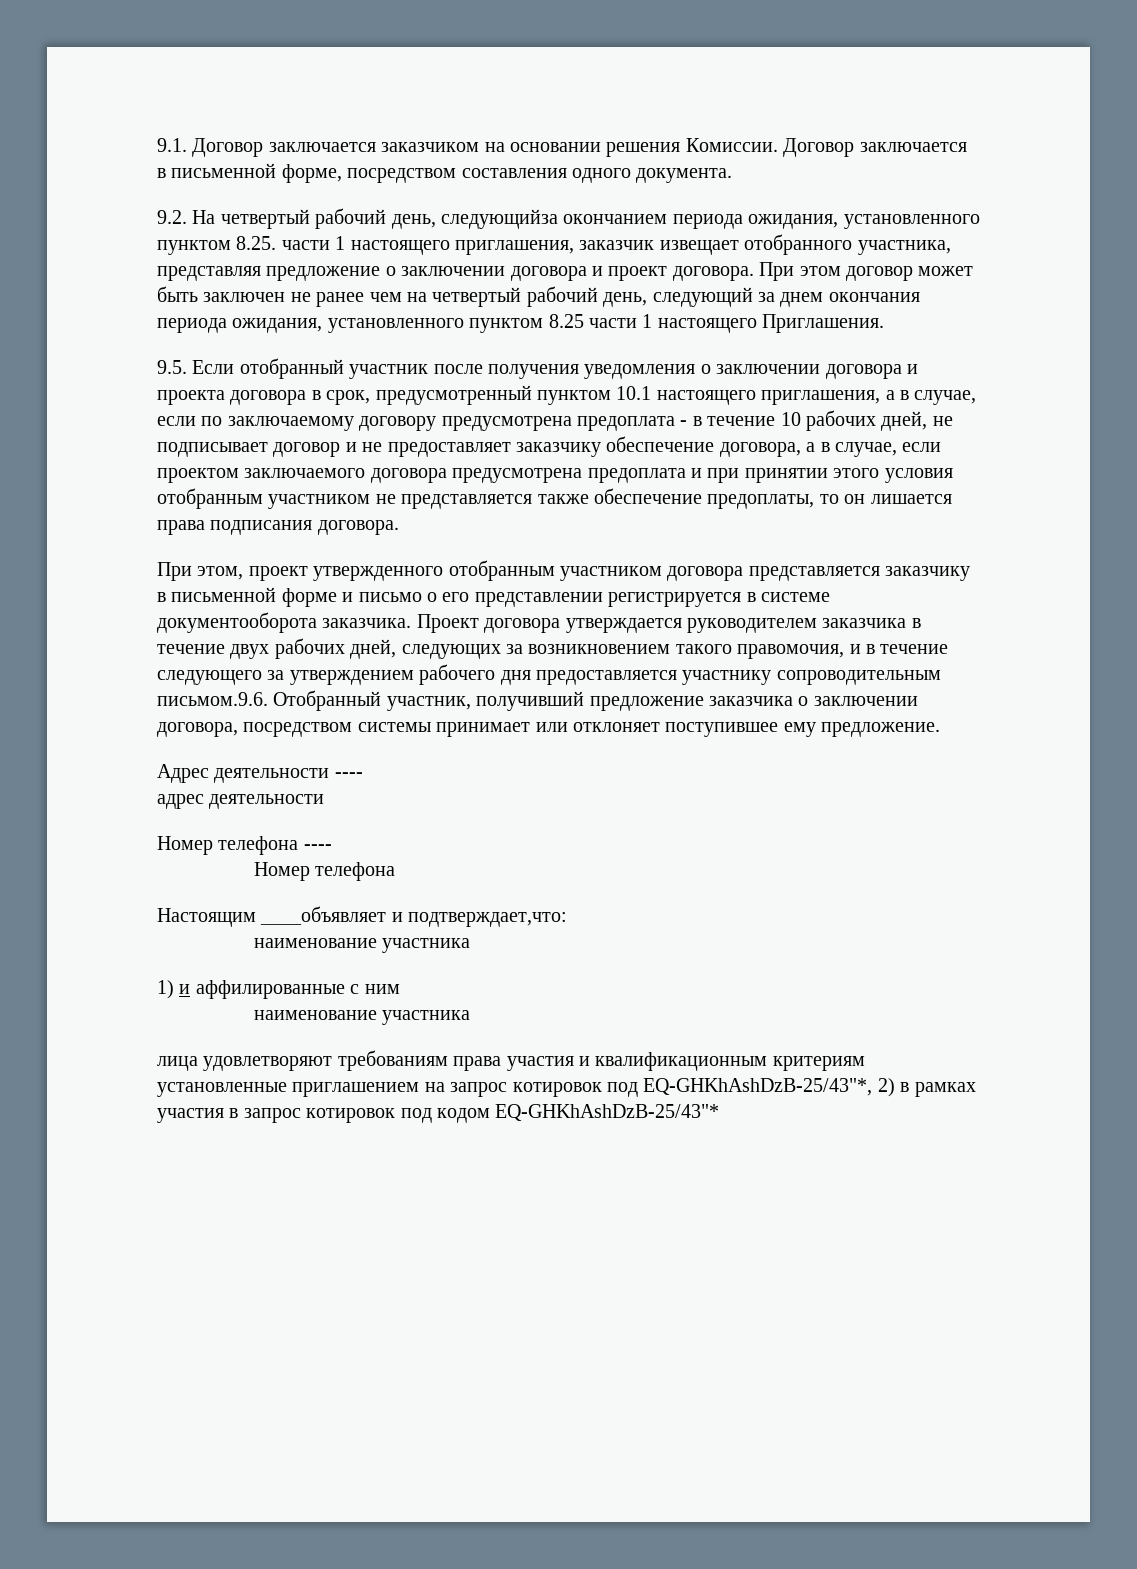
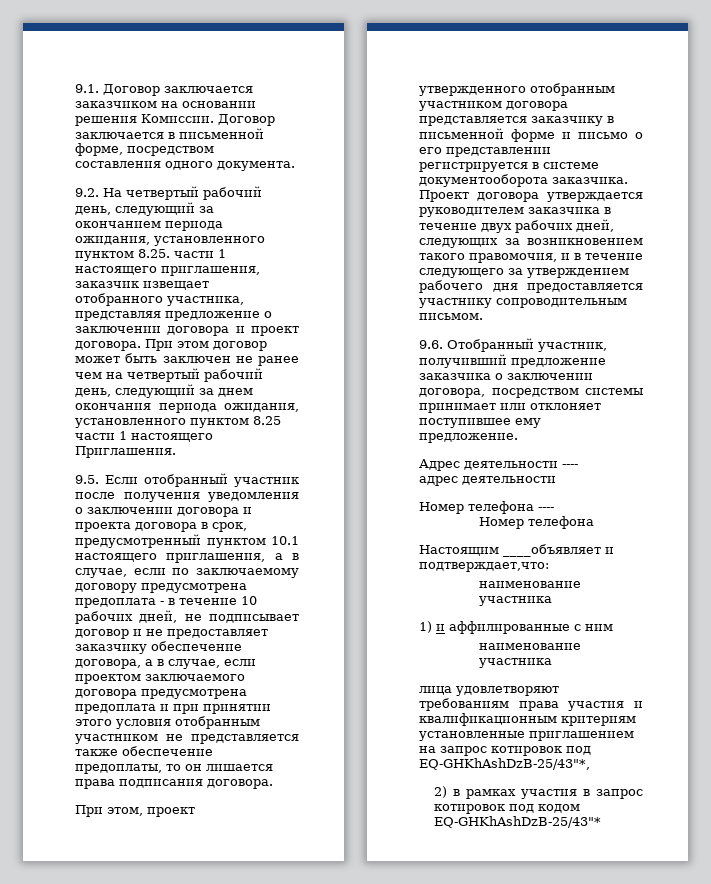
- 9.2. На четвертый рабочий день, следующийза окончанием периода ожидания, установленного пунктом 8.25. части 1 настоящего приглашения, заказчик извещает отобранного участника, представляя предложение о заключении договора и проект договора.
+ 9.2. На четвертый рабочий день, следующий за окончанием периода ожидания, установленного пунктом 8.25. части 1 настоящего приглашения, заказчик извещает отобранного участника, представляя предложение о заключении договора и проект договора.
- Проект договора утверждается руководителем заказчика в течение двух рабочих дней, следующих за возникновением такого правомочия, и в течение следующего за утверждением рабочего дня предоставляется участнику сопроводительным письмом.9.6. Отобранный участник, получивший предложение заказчика о заключении договора, посредством системы принимает или отклоняет поступившее ему предложение.
+ Проект договора утверждается руководителем заказчика в течение двух рабочих дней, следующих за возникновением такого правомочия, и в течение следующего за утверждением рабочего дня предоставляется участнику сопроводительным письмом.
+ 9.6. Отобранный участник, получивший предложение заказчика о заключении договора, посредством системы принимает или отклоняет поступившее ему предложение.
- лица удовлетворяют требованиям права участия и квалификационным критериям установленные приглашением на запрос котировок под EQ-GHKhAshDzB-25/43"*, 2) в рамках участия в запрос котировок под кодом EQ-GHKhAshDzB-25/43"*
+ лица удовлетворяют требованиям права участия и квалификационным критериям установленные приглашением на запрос котировок под EQ-GHKhAshDzB-25/43"*,
+ 2) в рамках участия в запрос котировок под кодом EQ-GHKhAshDzB-25/43"*

